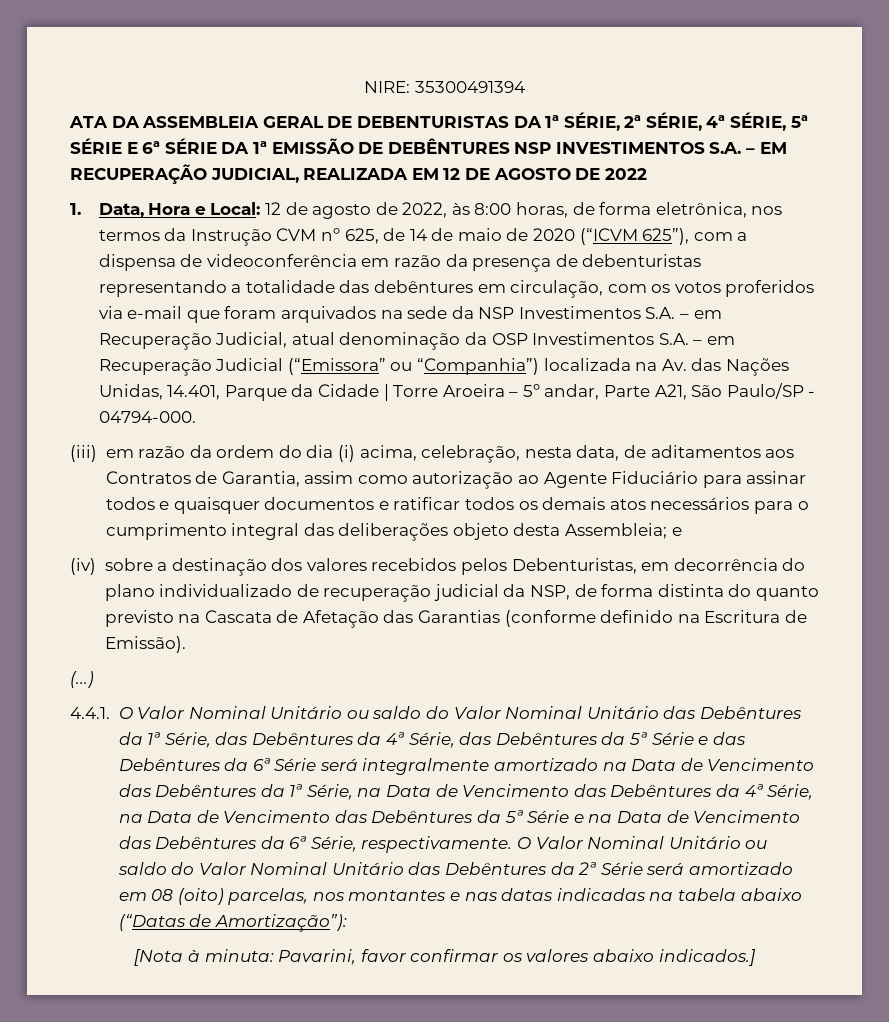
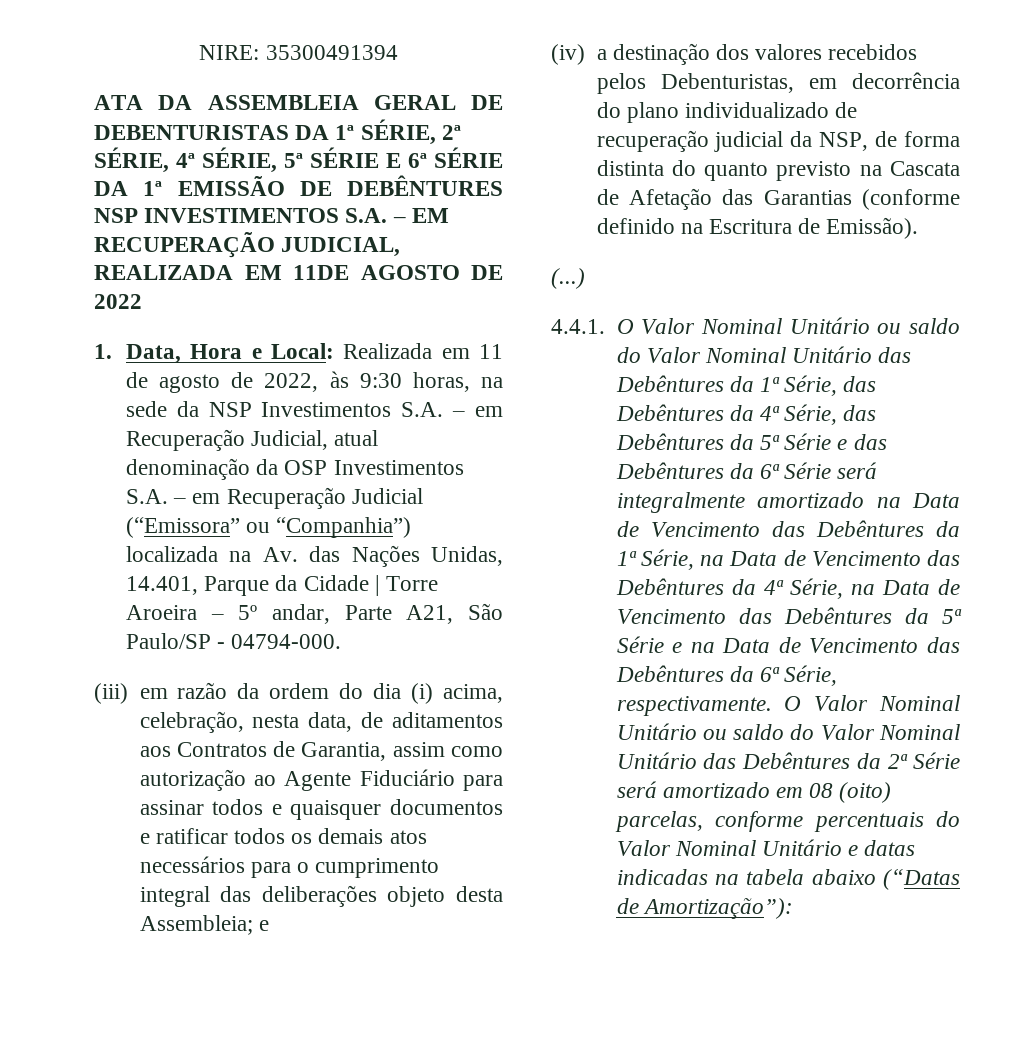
- ATA DA ASSEMBLEIA GERAL DE DEBENTURISTAS DA 1ª SÉRIE, 2ª SÉRIE, 4ª SÉRIE, 5ª SÉRIE E 6ª SÉRIE DA 1ª EMISSÃO DE DEBÊNTURES NSP INVESTIMENTOS S.A. – EM RECUPERAÇÃO JUDICIAL, REALIZADA EM 12 DE AGOSTO DE 2022
+ ATA DA ASSEMBLEIA GERAL DE DEBENTURISTAS DA 1ª SÉRIE, 2ª SÉRIE, 4ª SÉRIE, 5ª SÉRIE E 6ª SÉRIE DA 1ª EMISSÃO DE DEBÊNTURES NSP INVESTIMENTOS S.A. – EM RECUPERAÇÃO JUDICIAL, REALIZADA EM 11DE AGOSTO DE 2022
- 1. Data, Hora e Local: 12 de agosto de 2022, às 8:00 horas, de forma eletrônica, nos termos da Instrução CVM nº 625, de 14 de maio de 2020 (“ICVM 625”), com a dispensa de videoconferência em razão da presença de debenturistas representando a totalidade das debêntures em circulação, com os votos proferidos via e-mail que foram arquivados na sede da NSP Investimentos S.A. – em Recuperação Judicial, atual denominação da OSP Investimentos S.A. – em Recuperação Judicial (“Emissora” ou “Companhia”) localizada na Av. das Nações Unidas, 14.401, Parque da Cidade | Torre Aroeira – 5º andar, Parte A21, São Paulo/SP - 04794-000.
+ 1. Data, Hora e Local: Realizada em 11 de agosto de 2022, às 9:30 horas, na sede da NSP Investimentos S.A. – em Recuperação Judicial, atual denominação da OSP Investimentos S.A. – em Recuperação Judicial (“Emissora” ou “Companhia”) localizada na Av. das Nações Unidas, 14.401, Parque da Cidade | Torre Aroeira – 5º andar, Parte A21, São Paulo/SP - 04794-000.
- (iv) sobre a destinação dos valores recebidos pelos Debenturistas, em decorrência do plano individualizado de recuperação judicial da NSP, de forma distinta do quanto previsto na Cascata de Afetação das Garantias (conforme definido na Escritura de Emissão).
+ (iv) a destinação dos valores recebidos pelos Debenturistas, em decorrência do plano individualizado de recuperação judicial da NSP, de forma distinta do quanto previsto na Cascata de Afetação das Garantias (conforme definido na Escritura de Emissão).
- O Valor Nominal Unitário ou saldo do Valor Nominal Unitário das Debêntures da 2ª Série será amortizado em 08 (oito) parcelas, nos montantes e nas datas indicadas na tabela abaixo (“Datas de Amortização”):
+ O Valor Nominal Unitário ou saldo do Valor Nominal Unitário das Debêntures da 2ª Série será amortizado em 08 (oito) parcelas, conforme percentuais do Valor Nominal Unitário e datas indicadas na tabela abaixo (“Datas de Amortização”):
- [Nota à minuta: Pavarini, favor confirmar os valores abaixo indicados.]

